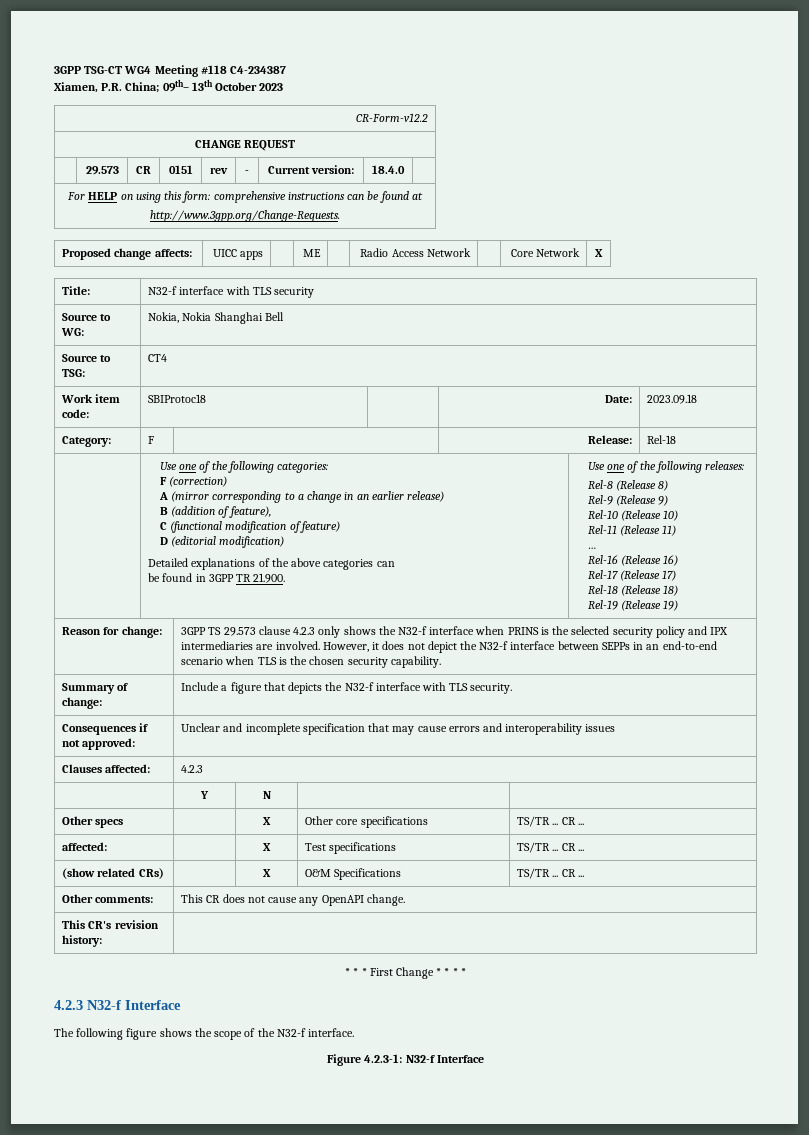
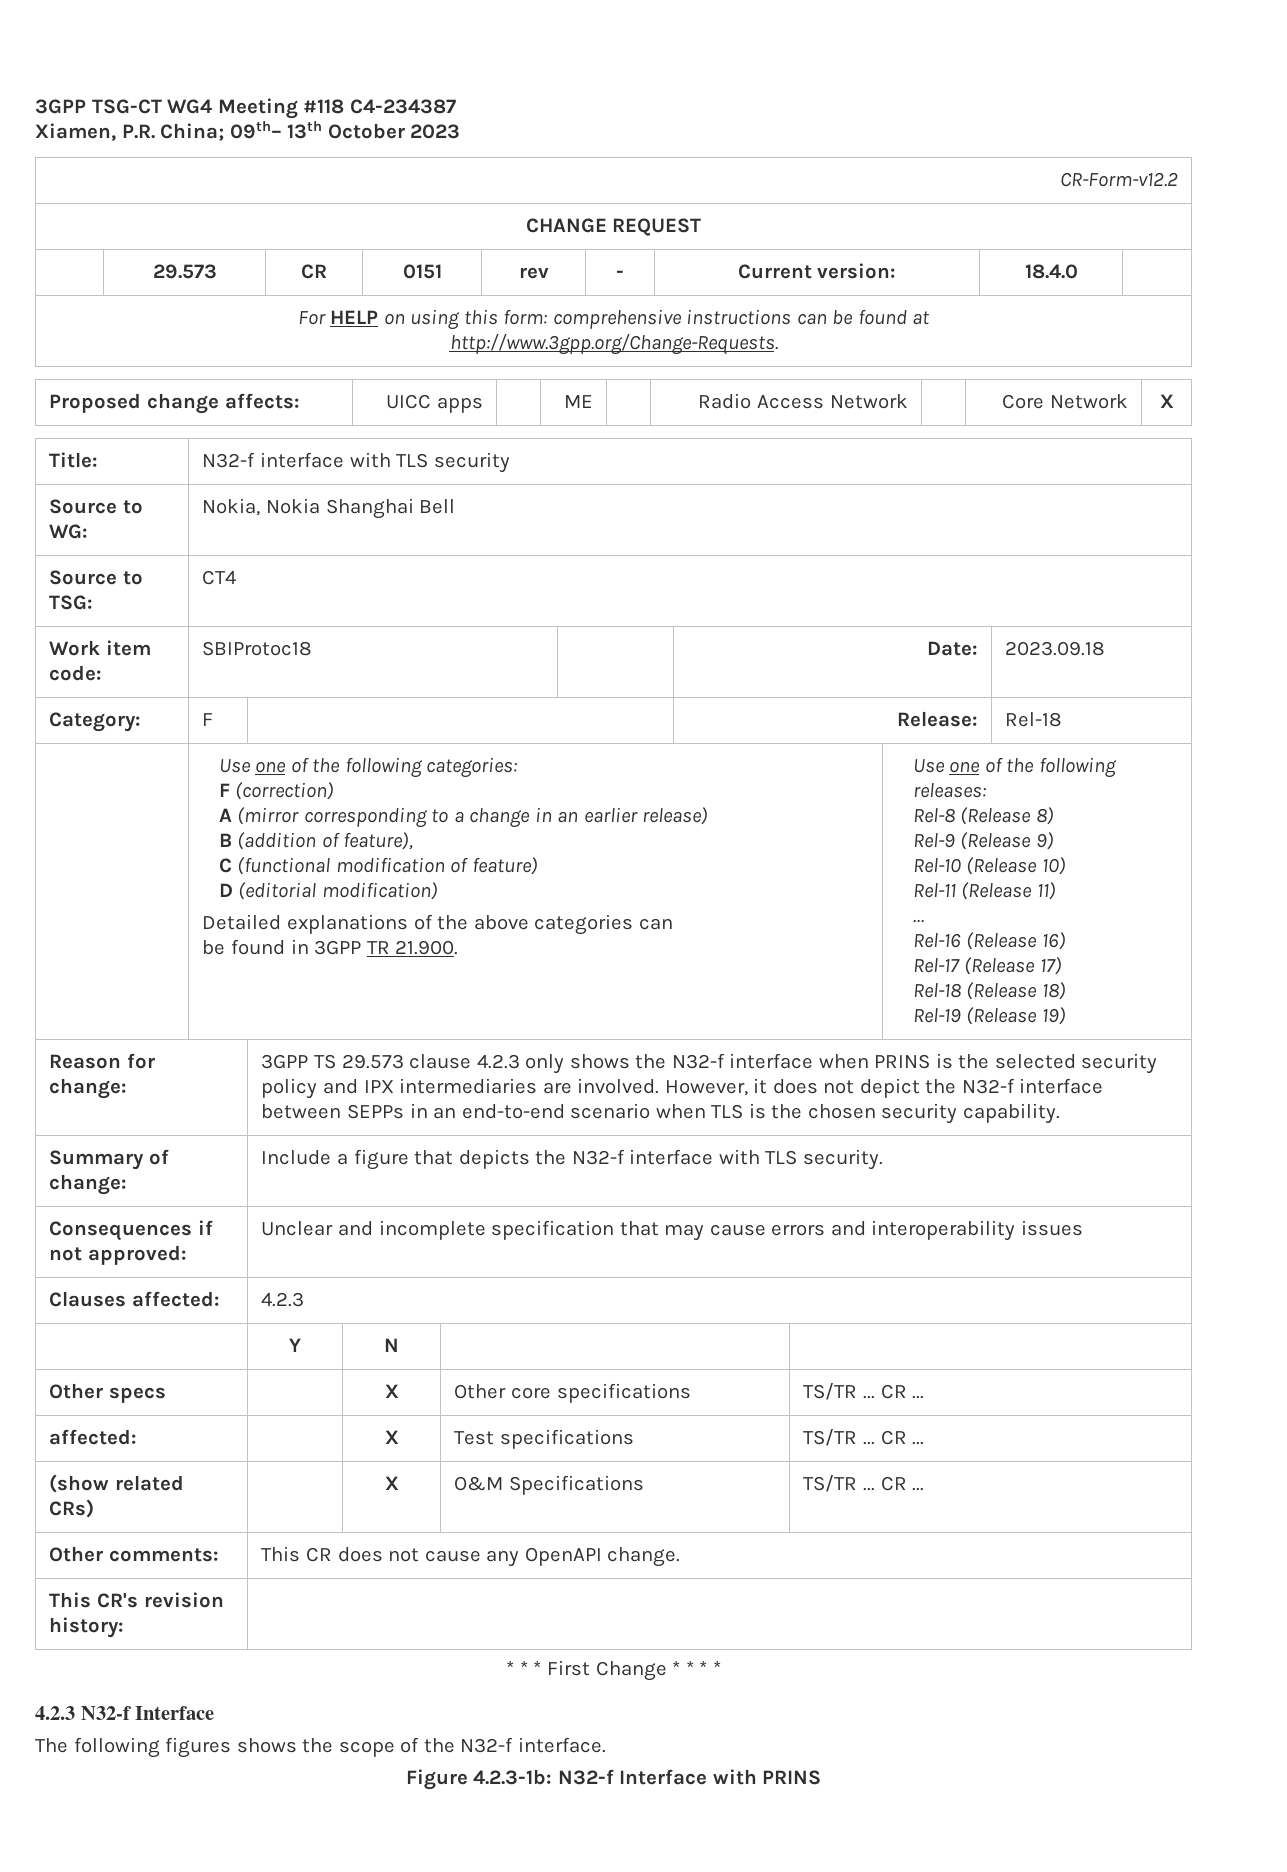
- The following figure shows the scope of the N32-f interface.
+ The following figures shows the scope of the N32-f interface.
- Figure 4.2.3-1: N32-f Interface
+ Figure 4.2.3-1b: N32-f Interface with PRINS

